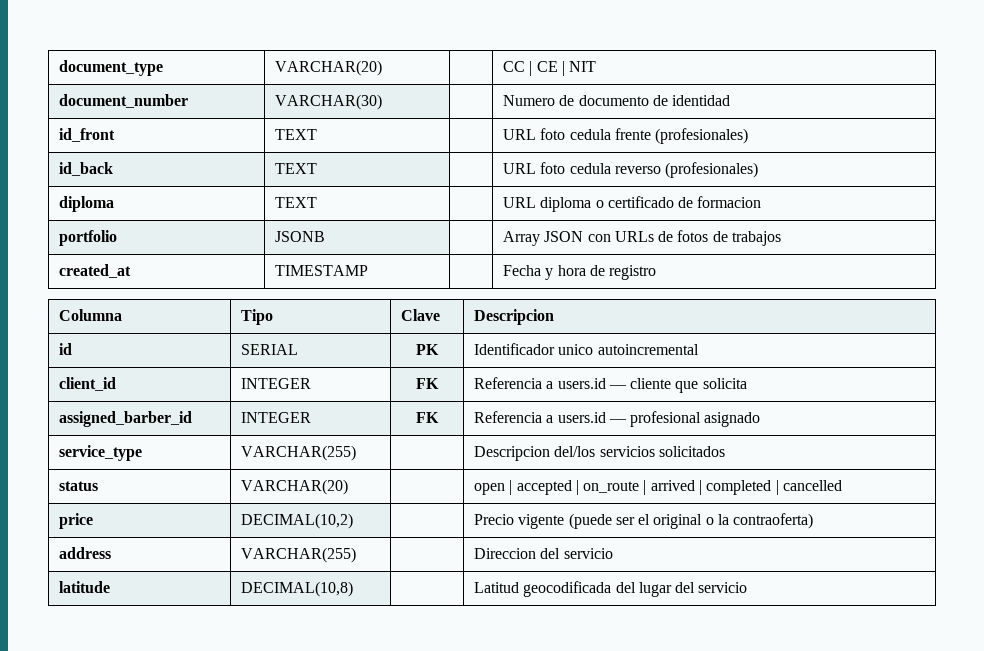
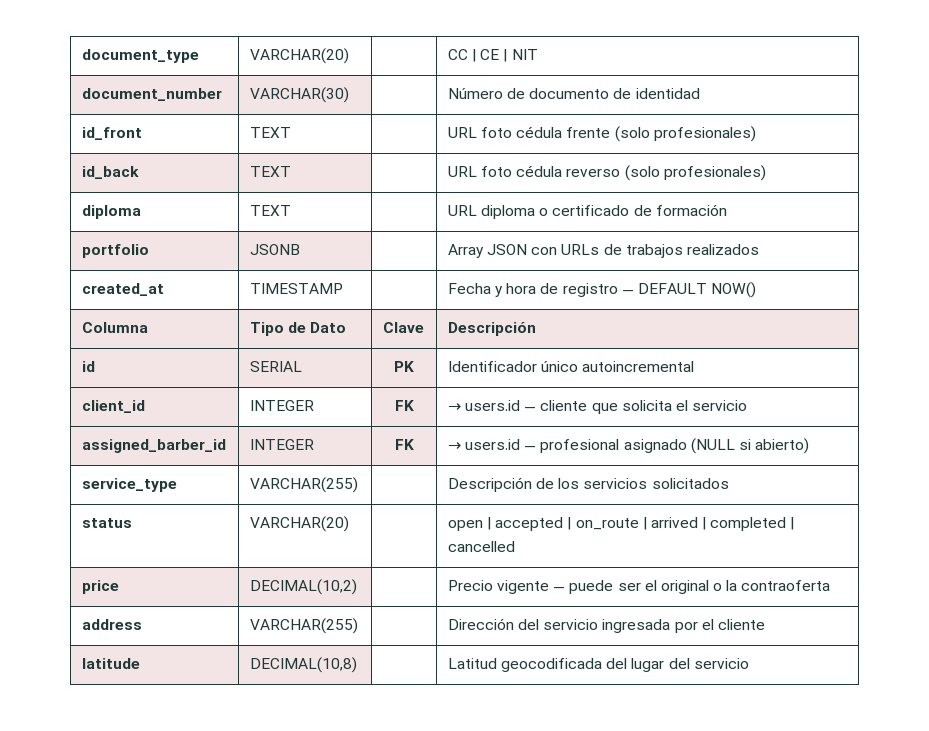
- document_number | VARCHAR(30) | | Numero de documento de identidad
+ document_number | VARCHAR(30) | | Número de documento de identidad
- id_front | TEXT | | URL foto cedula frente (profesionales)
+ id_front | TEXT | | URL foto cédula frente (solo profesionales)
- id_back | TEXT | | URL foto cedula reverso (profesionales)
+ id_back | TEXT | | URL foto cédula reverso (solo profesionales)
- diploma | TEXT | | URL diploma o certificado de formacion
+ diploma | TEXT | | URL diploma o certificado de formación
- portfolio | JSONB | | Array JSON con URLs de fotos de trabajos
+ portfolio | JSONB | | Array JSON con URLs de trabajos realizados
- created_at | TIMESTAMP | | Fecha y hora de registro
+ created_at | TIMESTAMP | | Fecha y hora de registro — DEFAULT NOW()
- Columna | Tipo | Clave | Descripcion
+ Columna | Tipo de Dato | Clave | Descripción
- id | SERIAL | PK | Identificador unico autoincremental
+ id | SERIAL | PK | Identificador único autoincremental
- client_id | INTEGER | FK | Referencia a users.id — cliente que solicita
+ client_id | INTEGER | FK | → users.id — cliente que solicita el servicio
- assigned_barber_id | INTEGER | FK | Referencia a users.id — profesional asignado
+ assigned_barber_id | INTEGER | FK | → users.id — profesional asignado (NULL si abierto)
- service_type | VARCHAR(255) | | Descripcion del/los servicios solicitados
+ service_type | VARCHAR(255) | | Descripción de los servicios solicitados
- price | DECIMAL(10,2) | | Precio vigente (puede ser el original o la contraoferta)
+ price | DECIMAL(10,2) | | Precio vigente — puede ser el original o la contraoferta
- address | VARCHAR(255) | | Direccion del servicio
+ address | VARCHAR(255) | | Dirección del servicio ingresada por el cliente

